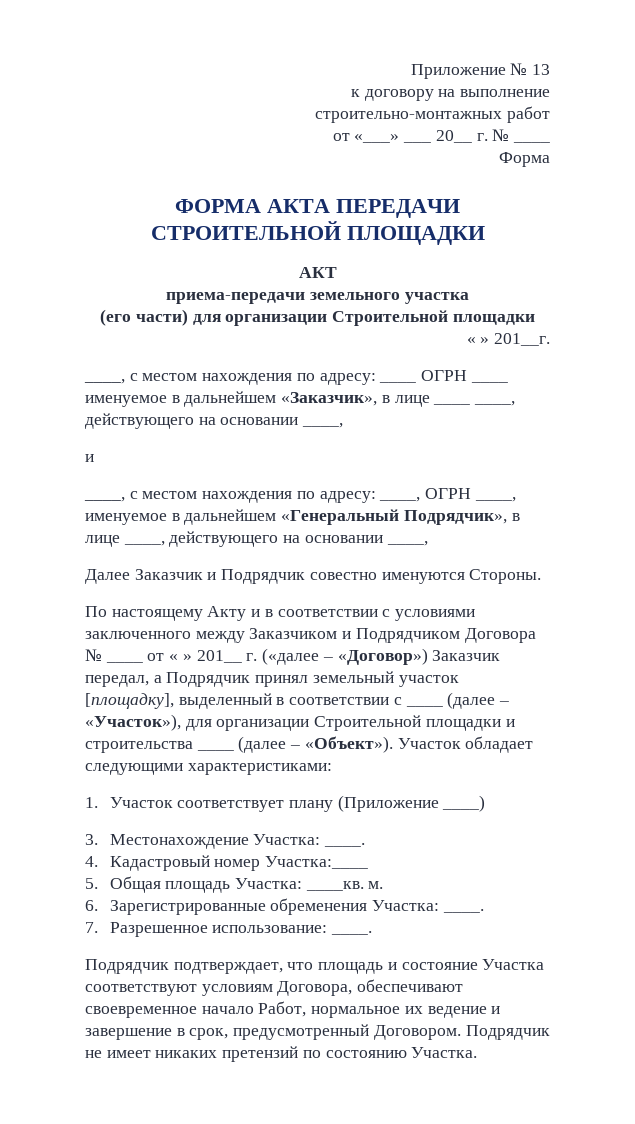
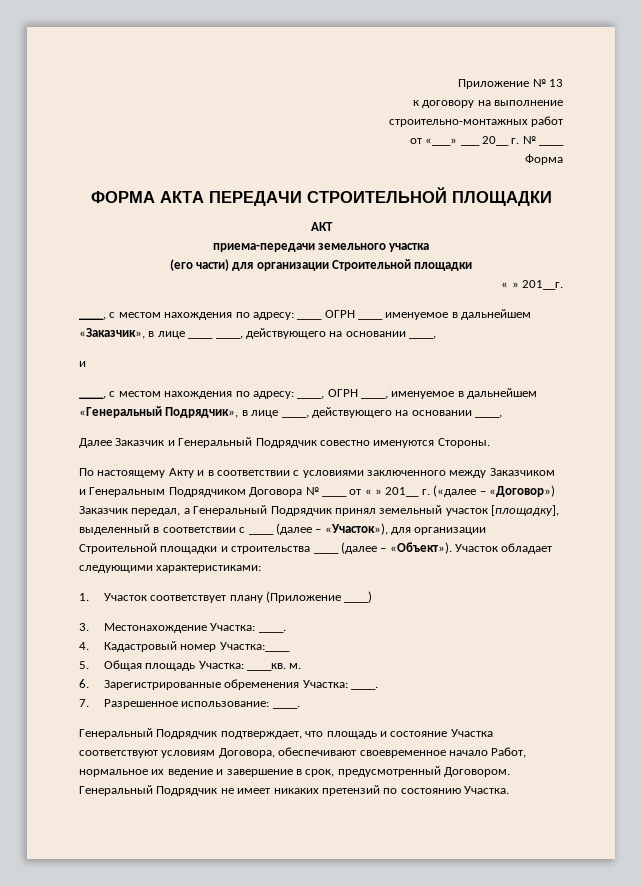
- Далее Заказчик и Подрядчик совестно именуются Стороны.
+ Далее Заказчик и Генеральный Подрядчик совестно именуются Стороны.
- По настоящему Акту и в соответствии с условиями заключенного между Заказчиком и Подрядчиком Договора № ____ от « » 201__ г. («далее – «Договор») Заказчик передал, а Подрядчик принял земельный участок [площадку], выделенный в соответствии с ____ (далее – «Участок»), для организации Строительной площадки и строительства ____ (далее – «Объект»).
+ По настоящему Акту и в соответствии с условиями заключенного между Заказчиком и Генеральным Подрядчиком Договора № ____ от « » 201__ г. («далее – «Договор») Заказчик передал, а Генеральный Подрядчик принял земельный участок [площадку], выделенный в соответствии с ____ (далее – «Участок»), для организации Строительной площадки и строительства ____ (далее – «Объект»).
- Подрядчик подтверждает, что площадь и состояние Участка соответствуют условиям Договора, обеспечивают своевременное начало Работ, нормальное их ведение и завершение в срок, предусмотренный Договором.
+ Генеральный Подрядчик подтверждает, что площадь и состояние Участка соответствуют условиям Договора, обеспечивают своевременное начало Работ, нормальное их ведение и завершение в срок, предусмотренный Договором.
- Подрядчик не имеет никаких претензий по состоянию Участка.
+ Генеральный Подрядчик не имеет никаких претензий по состоянию Участка.

